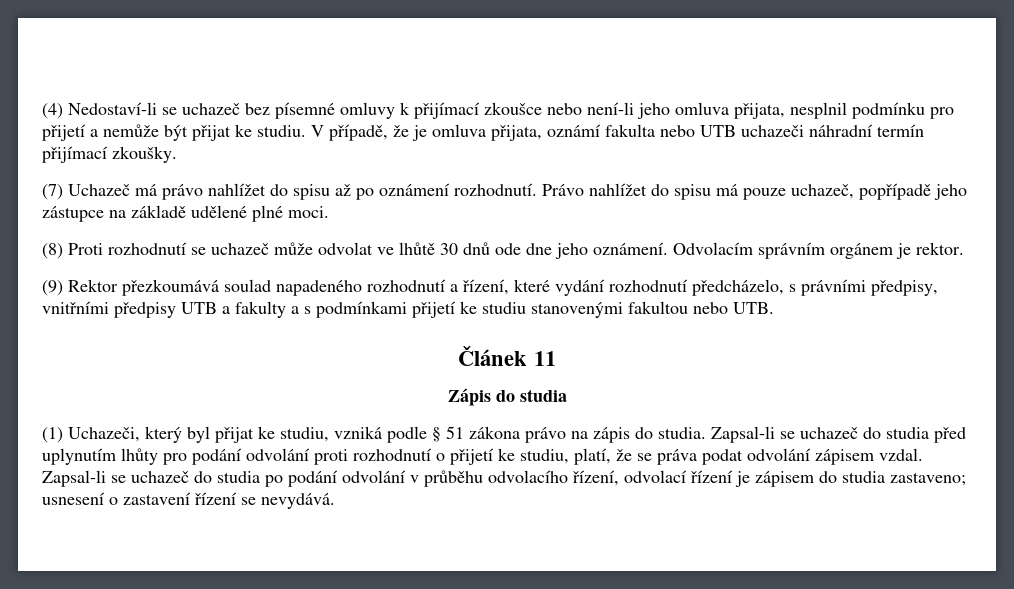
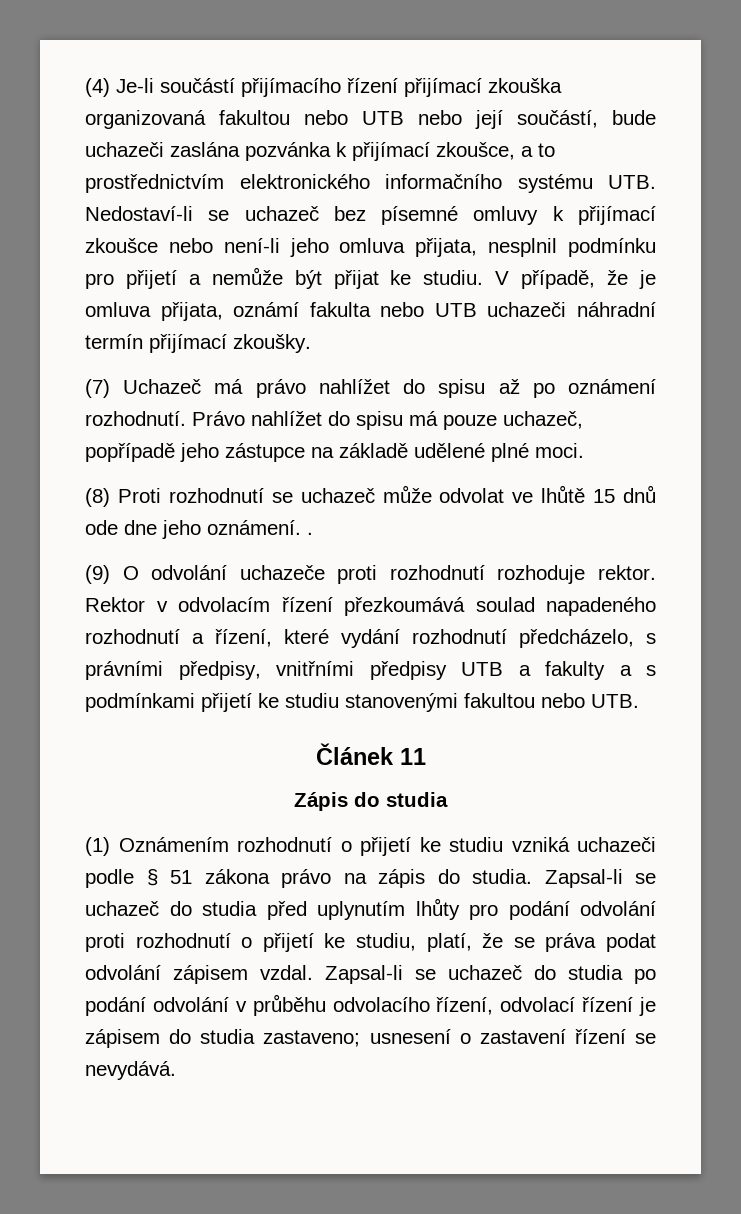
- (4) Nedostaví-li se uchazeč bez písemné omluvy k přijímací zkoušce nebo není-li jeho omluva přijata, nesplnil podmínku pro přijetí a nemůže být přijat ke studiu.
+ (4) Je-li součástí přijímacího řízení přijímací zkouška organizovaná fakultou nebo UTB nebo její součástí, bude uchazeči zaslána pozvánka k přijímací zkoušce, a to prostřednictvím elektronického informačního systému UTB. Nedostaví-li se uchazeč bez písemné omluvy k přijímací zkoušce nebo není-li jeho omluva přijata, nesplnil podmínku pro přijetí a nemůže být přijat ke studiu.
- (8) Proti rozhodnutí se uchazeč může odvolat ve lhůtě 30 dnů ode dne jeho oznámení. Odvolacím správním orgánem je rektor.
- (9) Rektor přezkoumává soulad napadeného rozhodnutí a řízení, které vydání rozhodnutí předcházelo, s právními předpisy, vnitřními předpisy UTB a fakulty a s podmínkami přijetí ke studiu stanovenými fakultou nebo UTB.
+ (8) Proti rozhodnutí se uchazeč může odvolat ve lhůtě 15 dnů ode dne jeho oznámení. .
+ (9) O odvolání uchazeče proti rozhodnutí rozhoduje rektor. Rektor v odvolacím řízení přezkoumává soulad napadeného rozhodnutí a řízení, které vydání rozhodnutí předcházelo, s právními předpisy, vnitřními předpisy UTB a fakulty a s podmínkami přijetí ke studiu stanovenými fakultou nebo UTB.
- (1) Uchazeči, který byl přijat ke studiu, vzniká podle § 51 zákona právo na zápis do studia.
+ (1) Oznámením rozhodnutí o přijetí ke studiu vzniká uchazeči podle § 51 zákona právo na zápis do studia.

